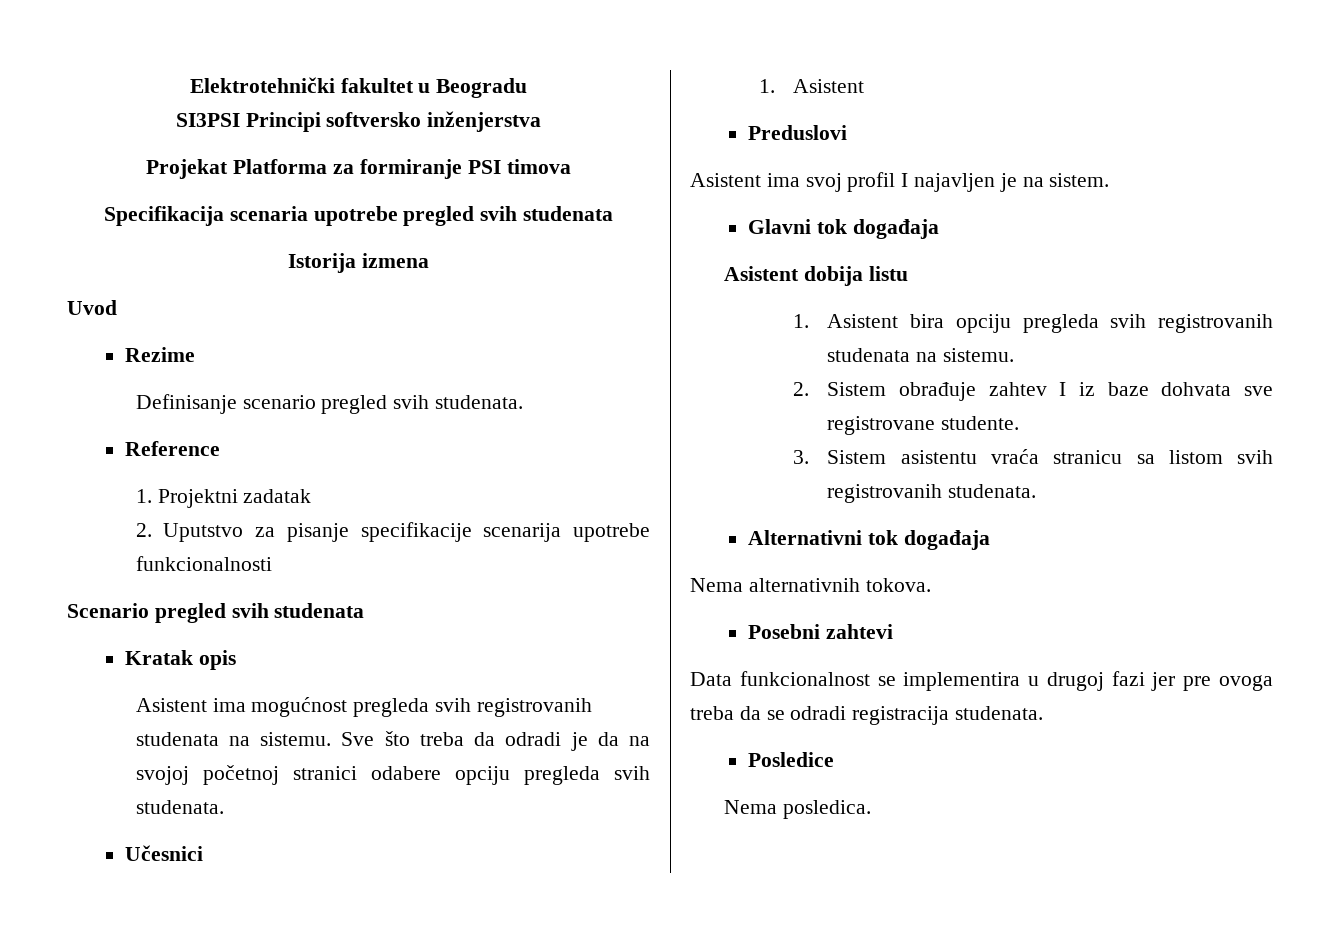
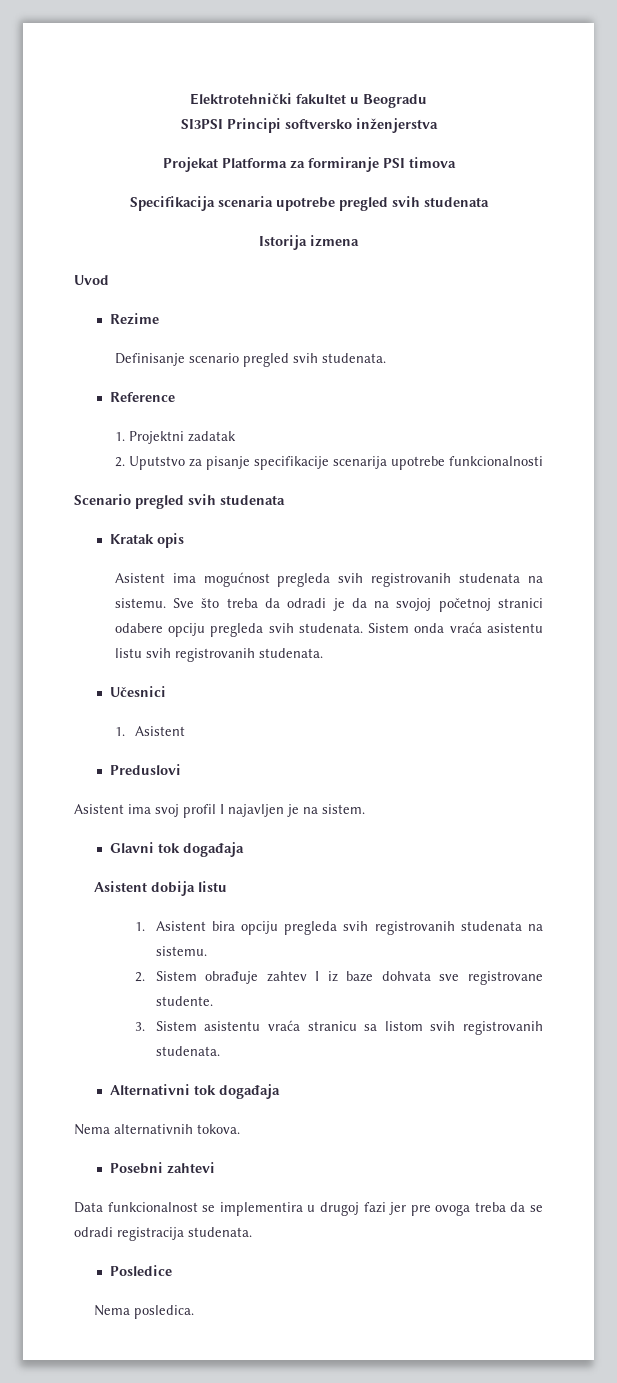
+ Sistem onda vraća asistentu listu svih registrovanih studenata.

